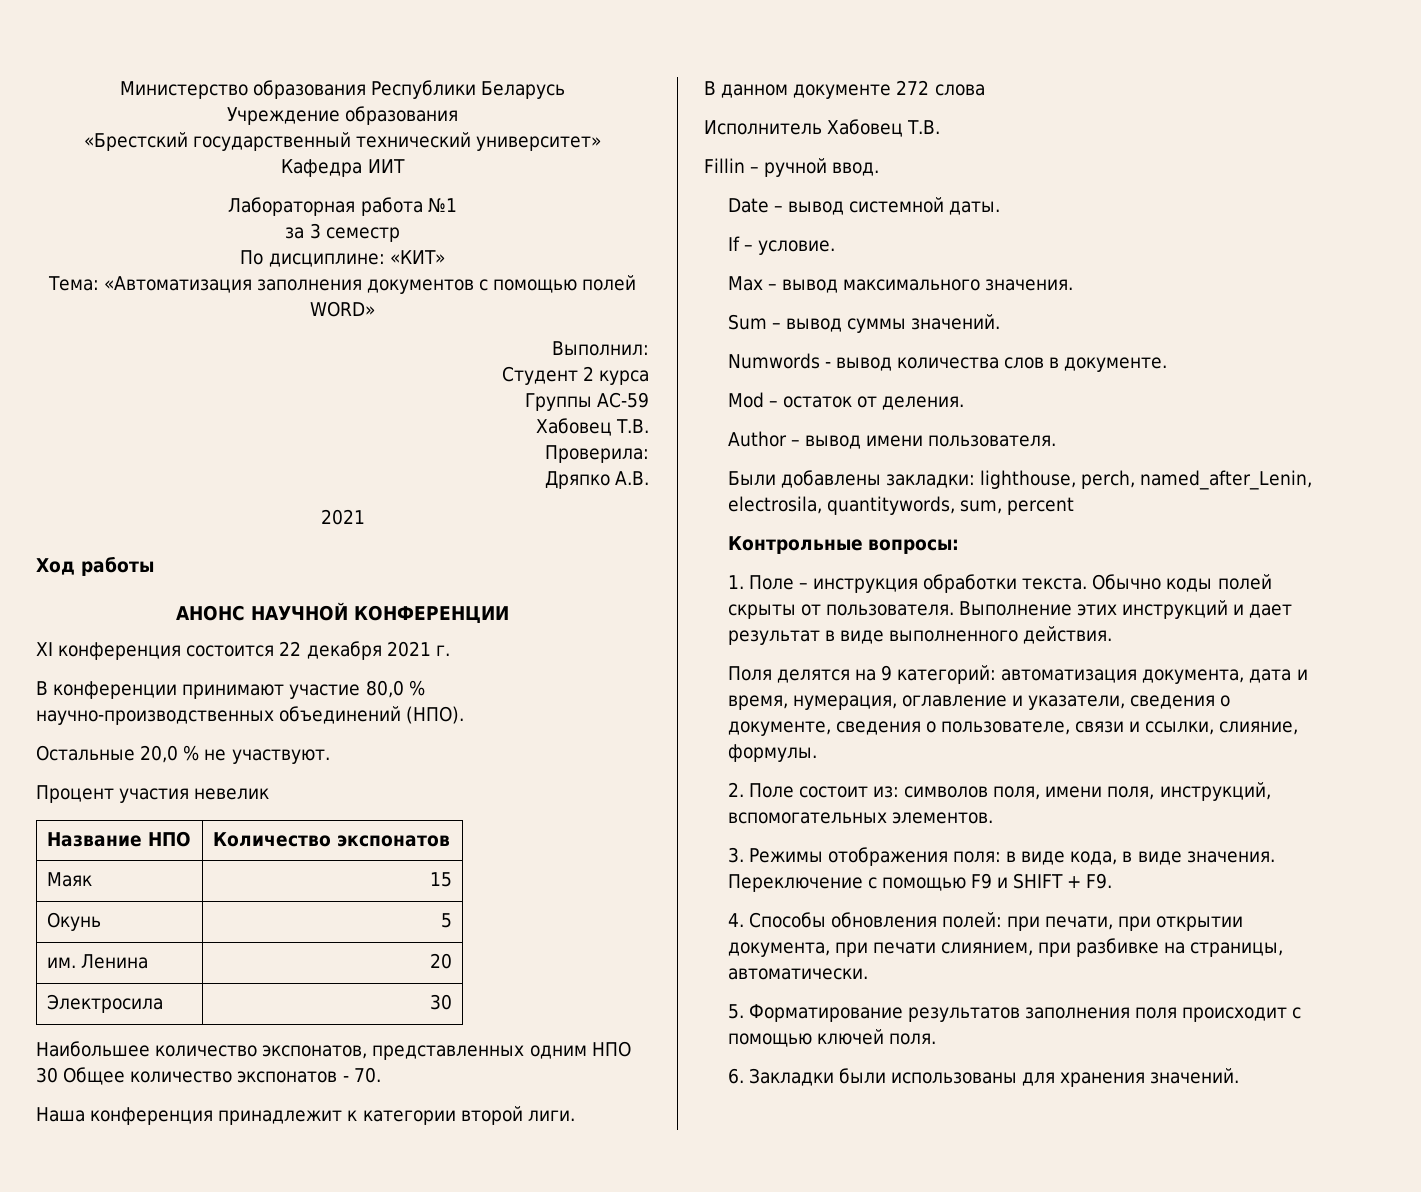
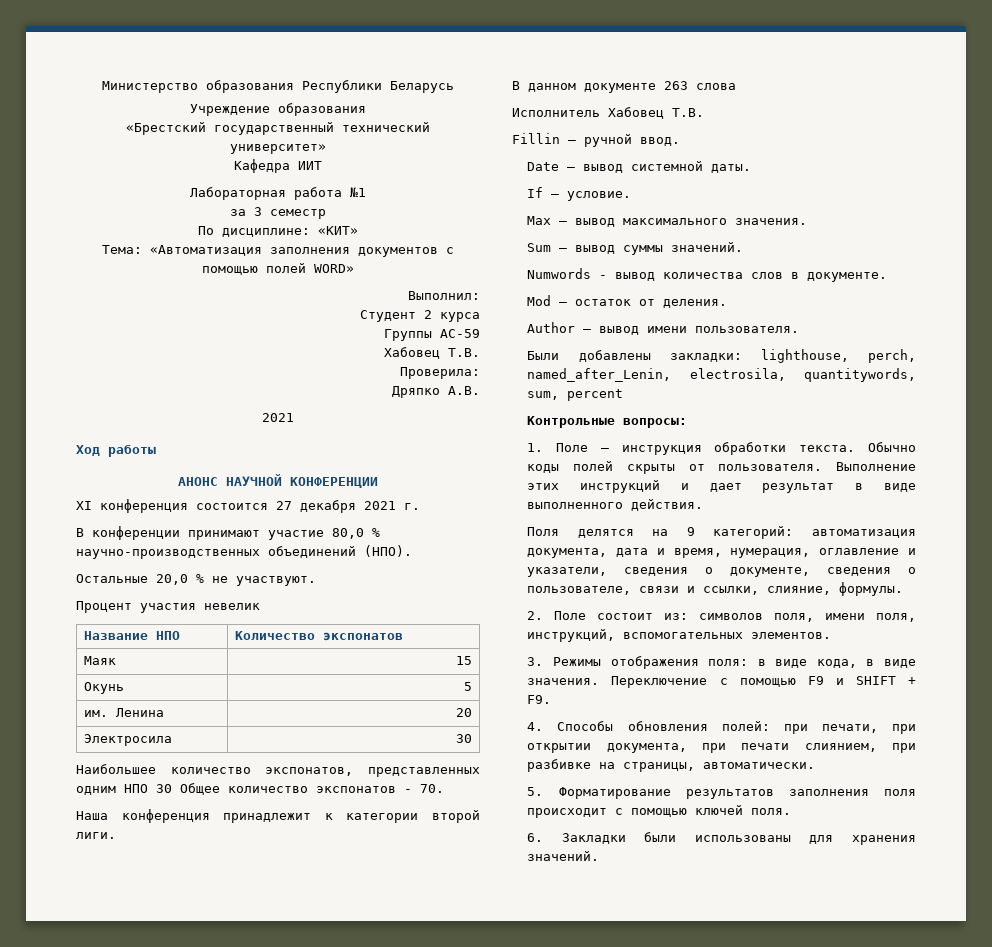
- XI конференция состоится 22 декабря 2021 г.
+ XI конференция состоится 27 декабря 2021 г.
- В данном документе 272 слова
+ В данном документе 263 слова

